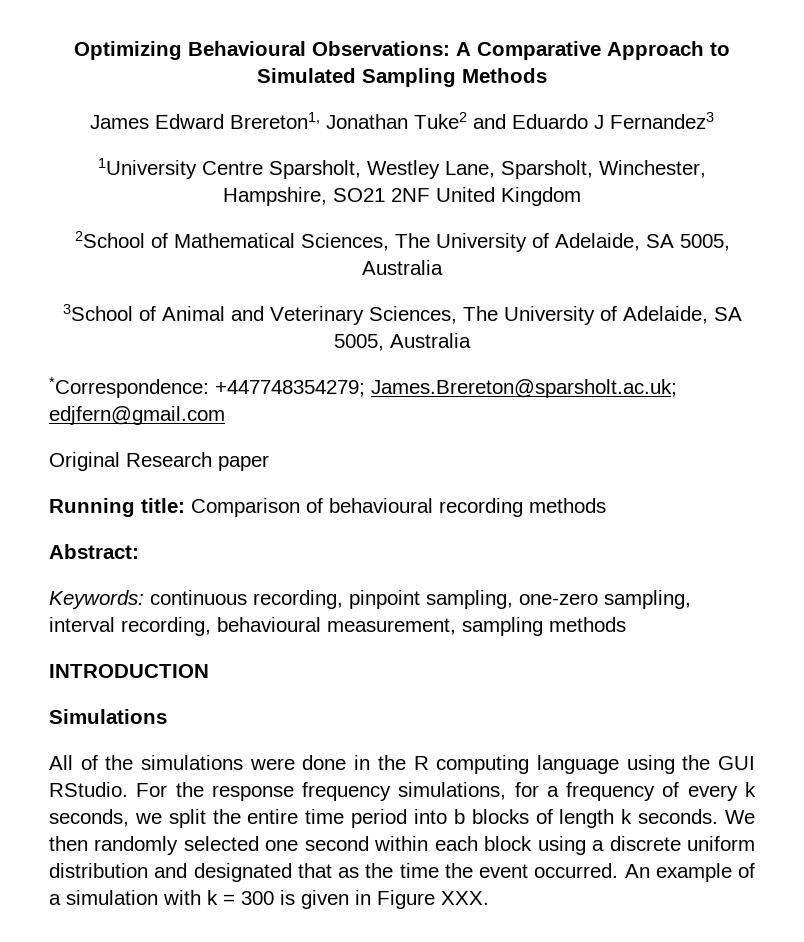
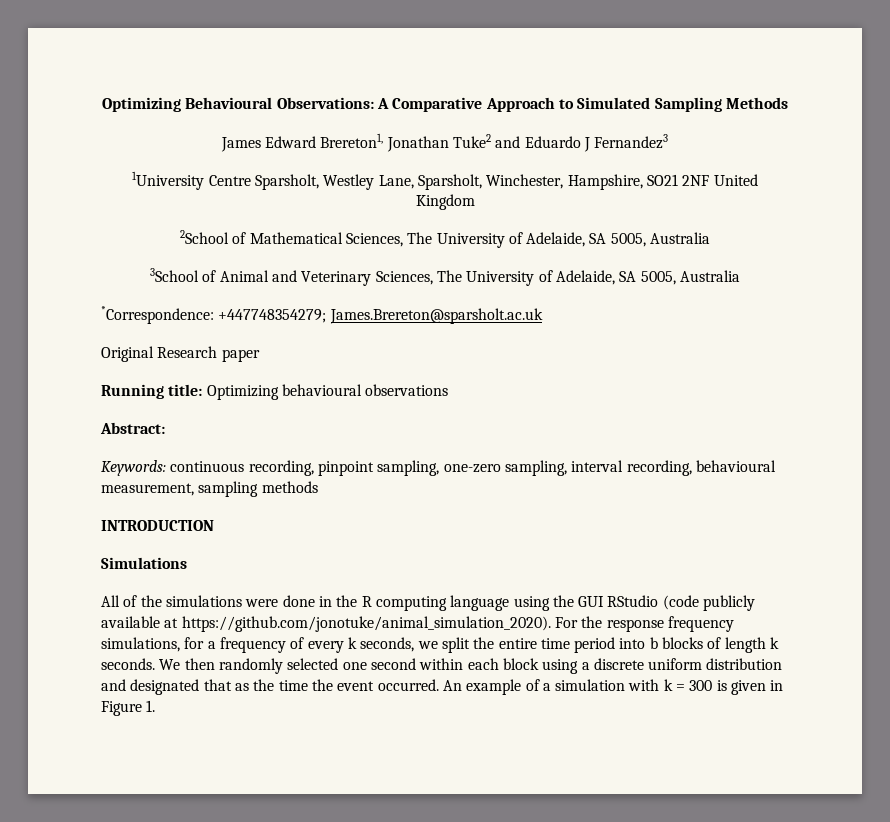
- *Correspondence: +447748354279; James.Brereton@sparsholt.ac.uk; edjfern@gmail.com
+ *Correspondence: +447748354279; James.Brereton@sparsholt.ac.uk
- Running title: Comparison of behavioural recording methods
+ Running title: Optimizing behavioural observations
- All of the simulations were done in the R computing language using the GUI RStudio. For the response frequency simulations, for a frequency of every k seconds, we split the entire time period into b blocks of length k seconds.
+ All of the simulations were done in the R computing language using the GUI RStudio (code publicly available at https://github.com/jonotuke/animal_simulation_2020). For the response frequency simulations, for a frequency of every k seconds, we split the entire time period into b blocks of length k seconds.
- An example of a simulation with k = 300 is given in Figure XXX.
+ An example of a simulation with k = 300 is given in Figure 1.

